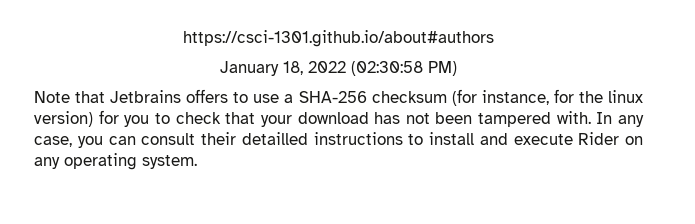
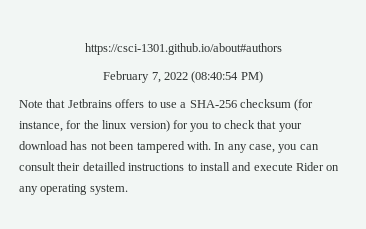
- January 18, 2022 (02:30:58 PM)
+ February 7, 2022 (08:40:54 PM)

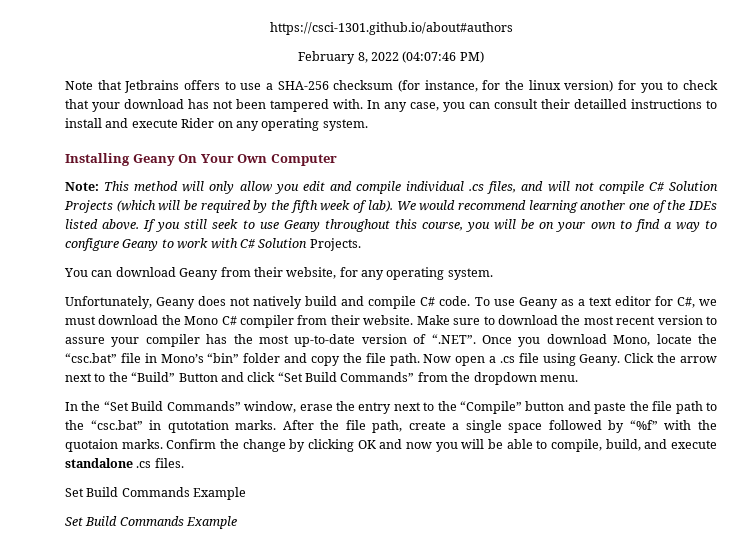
- February 7, 2022 (08:40:54 PM)
+ February 8, 2022 (04:07:46 PM)
+ Installing Geany On Your Own Computer
+ Note: This method will only allow you edit and compile individual .cs files, and will not compile C# Solution Projects (which will be required by the fifth week of lab). We would recommend learning another one of the IDEs listed above. If you still seek to use Geany throughout this course, you will be on your own to find a way to configure Geany to work with C# Solution Projects.
+ You can download Geany from their website, for any operating system.
+ Unfortunately, Geany does not natively build and compile C# code. To use Geany as a text editor for C#, we must download the Mono C# compiler from their website. Make sure to download the most recent version to assure your compiler has the most up-to-date version of “.NET”. Once you download Mono, locate the “csc.bat” file in Mono’s “bin” folder and copy the file path. Now open a .cs file using Geany. Click the arrow next to the “Build” Button and click “Set Build Commands” from the dropdown menu.
+ In the “Set Build Commands” window, erase the entry next to the “Compile” button and paste the file path to the “csc.bat” in qutotation marks. After the file path, create a single space followed by “%f” with the quotaion marks. Confirm the change by clicking OK and now you will be able to compile, build, and execute standalone .cs files.
+ Set Build Commands Example
+ Set Build Commands Example

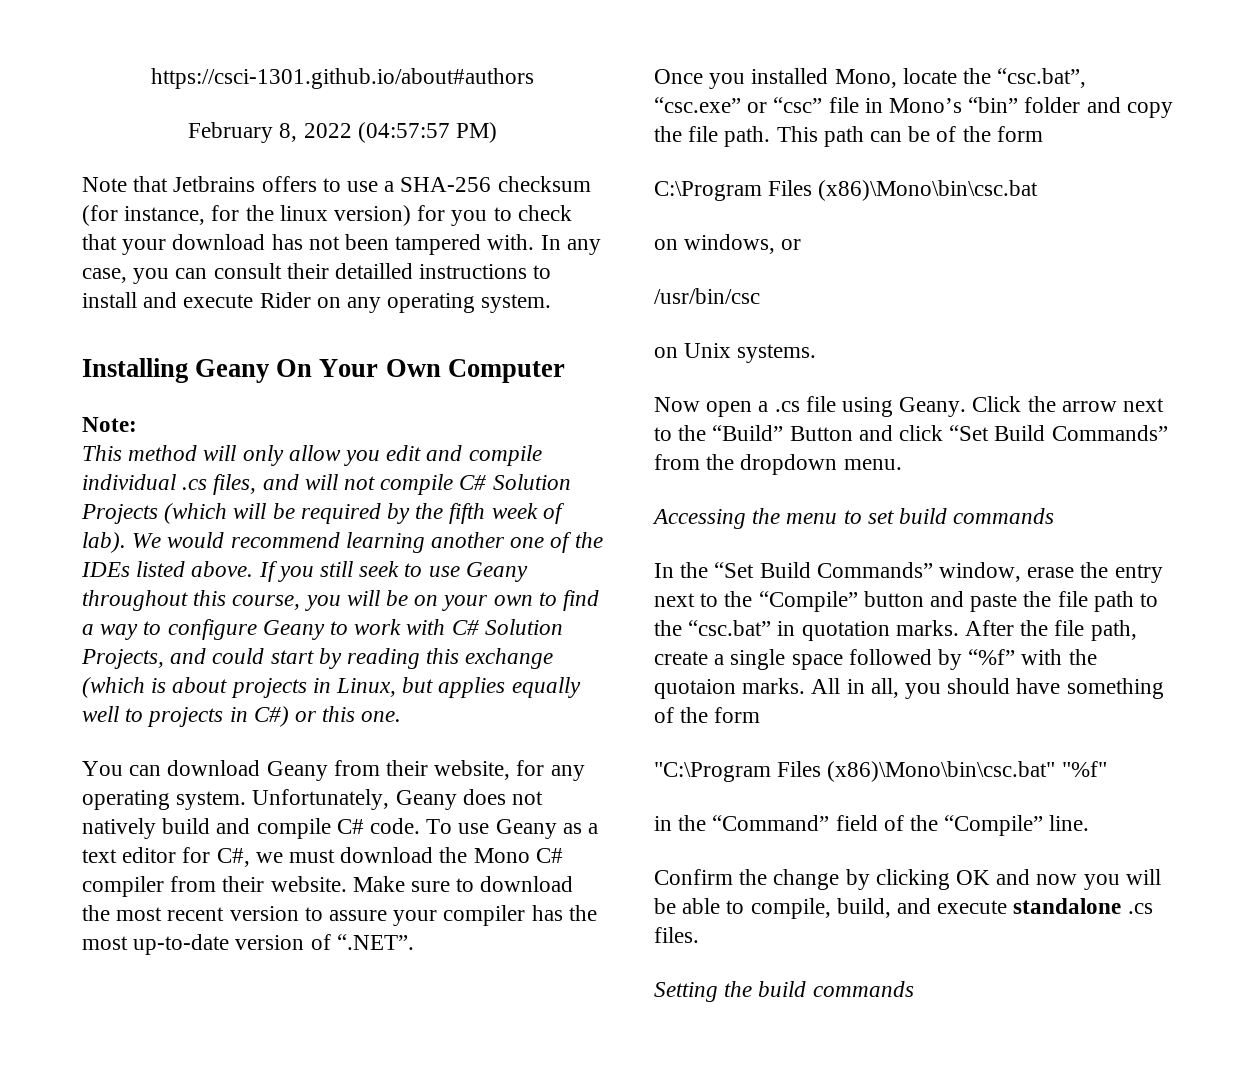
- February 8, 2022 (04:07:46 PM)
+ February 8, 2022 (04:57:57 PM)
- Note: This method will only allow you edit and compile individual .cs files, and will not compile C# Solution Projects (which will be required by the fifth week of lab).
+ Note:
+ This method will only allow you edit and compile individual .cs files, and will not compile C# Solution Projects (which will be required by the fifth week of lab).
- If you still seek to use Geany throughout this course, you will be on your own to find a way to configure Geany to work with C# Solution Projects.
+ If you still seek to use Geany throughout this course, you will be on your own to find a way to configure Geany to work with C# Solution Projects, and could start by reading this exchange (which is about projects in Linux, but applies equally well to projects in C#) or this one.
- You can download Geany from their website, for any operating system.
- Unfortunately, Geany does not natively build and compile C# code.
+ You can download Geany from their website, for any operating system. Unfortunately, Geany does not natively build and compile C# code.
- Make sure to download the most recent version to assure your compiler has the most up-to-date version of “.NET”. Once you download Mono, locate the “csc.bat” file in Mono’s “bin” folder and copy the file path. Now open a .cs file using Geany.
+ Make sure to download the most recent version to assure your compiler has the most up-to-date version of “.NET”.
+ Once you installed Mono, locate the “csc.bat”, “csc.exe” or “csc” file in Mono’s “bin” folder and copy the file path. This path can be of the form
+ C:\Program Files (x86)\Mono\bin\csc.bat
+ on windows, or
+ /usr/bin/csc
+ on Unix systems.
+ Now open a .cs file using Geany.
+ Accessing the menu to set build commands
- In the “Set Build Commands” window, erase the entry next to the “Compile” button and paste the file path to the “csc.bat” in qutotation marks.
+ In the “Set Build Commands” window, erase the entry next to the “Compile” button and paste the file path to the “csc.bat” in quotation marks.
- After the file path, create a single space followed by “%f” with the quotaion marks. Confirm the change by clicking OK and now you will be able to compile, build, and execute standalone .cs files.
- Set Build Commands Example
- Set Build Commands Example
+ After the file path, create a single space followed by “%f” with the quotaion marks. All in all, you should have something of the form
+ "C:\Program Files (x86)\Mono\bin\csc.bat" "%f"
+ in the “Command” field of the “Compile” line.
+ Confirm the change by clicking OK and now you will be able to compile, build, and execute standalone .cs files.
+ Setting the build commands

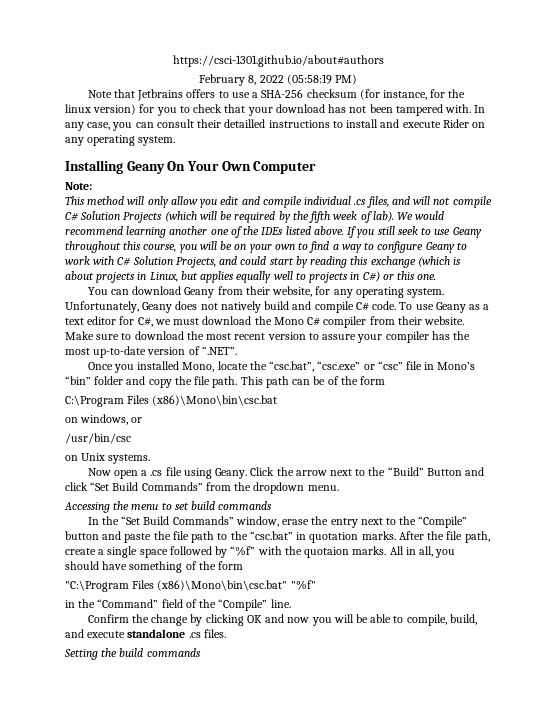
- February 8, 2022 (04:57:57 PM)
+ February 8, 2022 (05:58:19 PM)

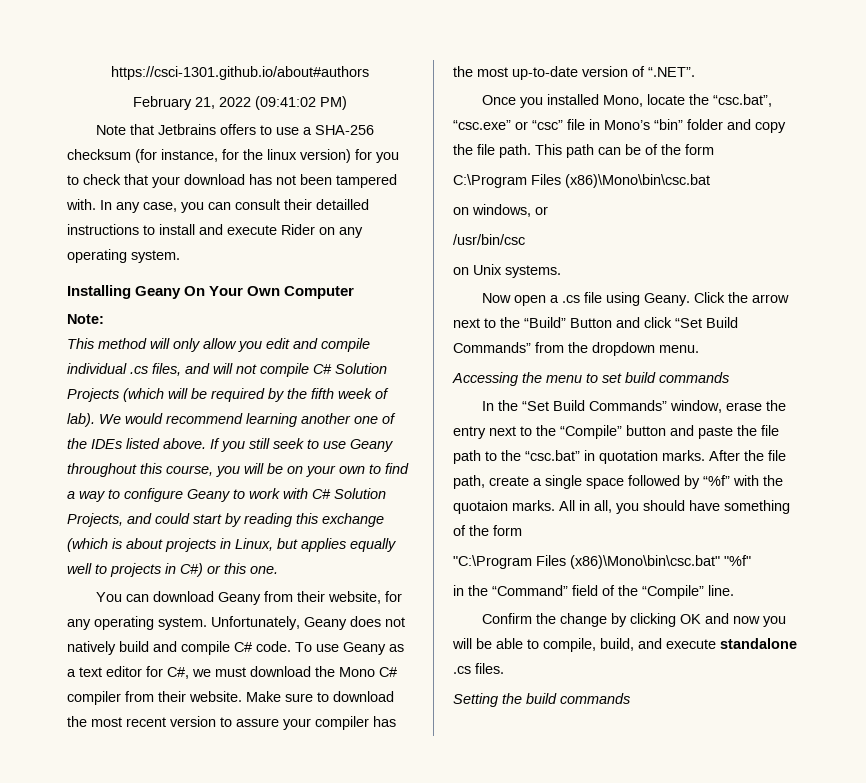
- February 8, 2022 (05:58:19 PM)
+ February 21, 2022 (09:41:02 PM)

